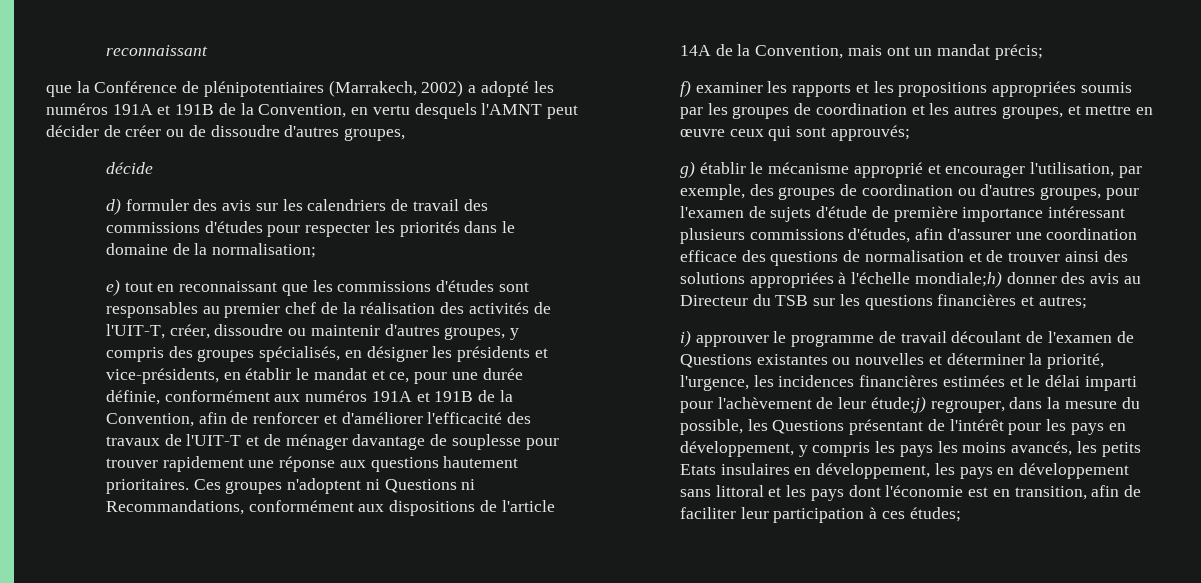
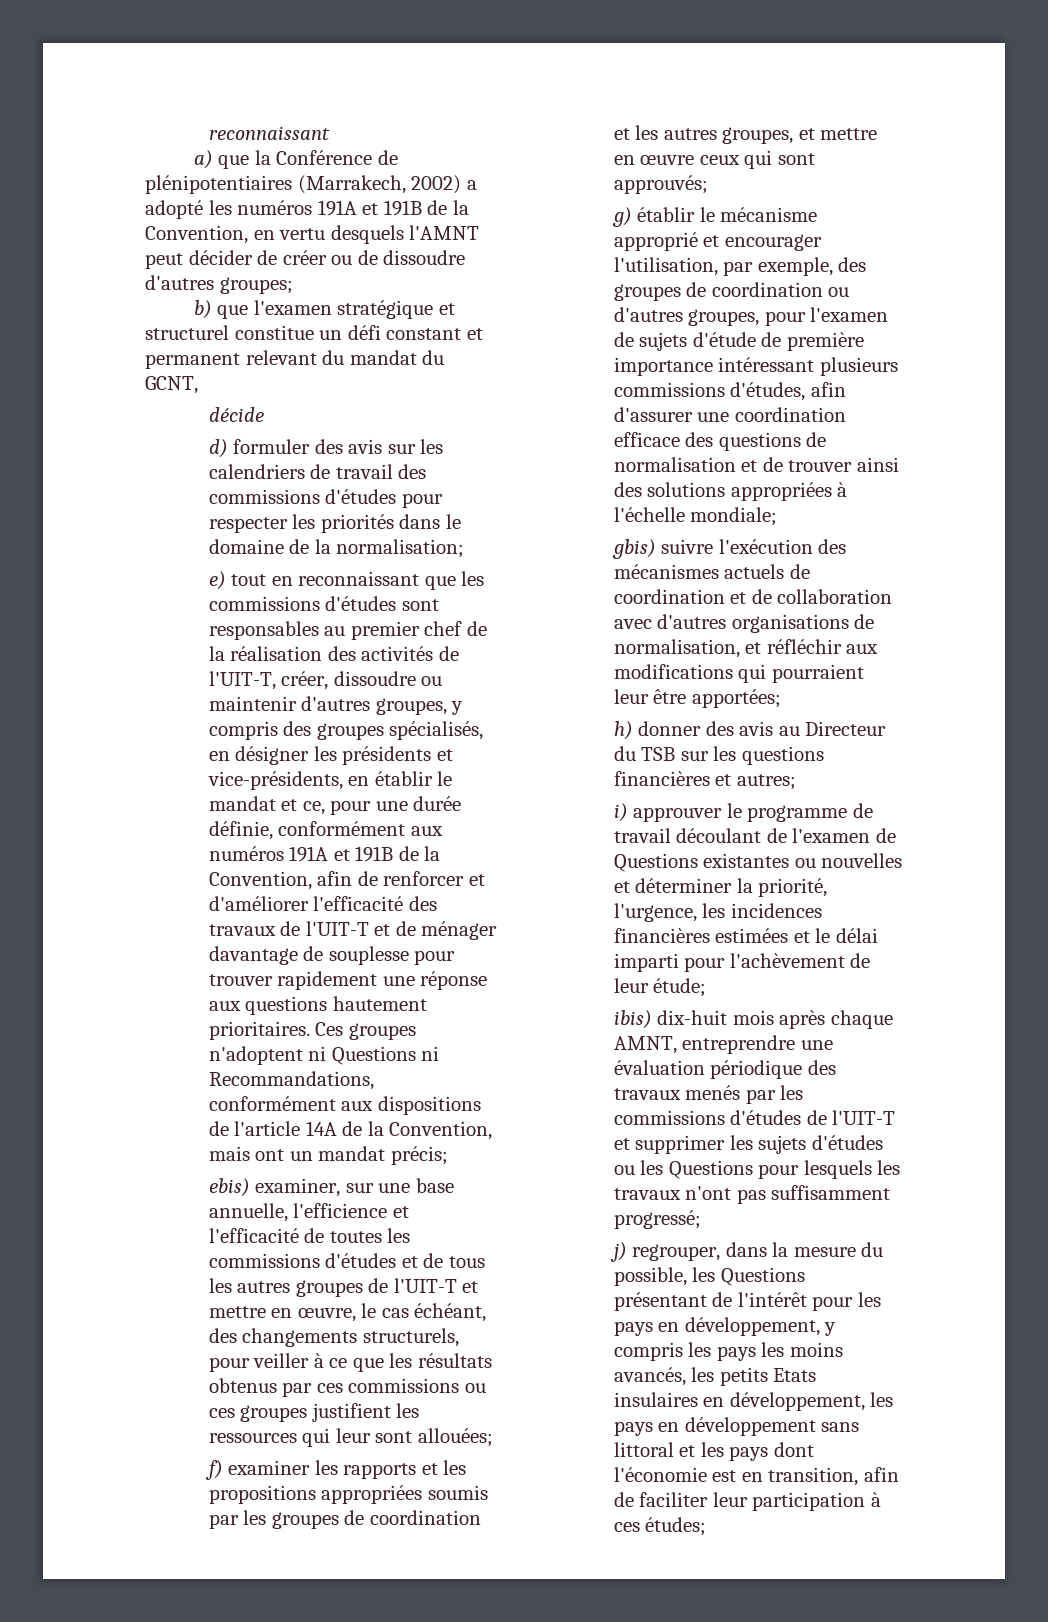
- que la Conférence de plénipotentiaires (Marrakech, 2002) a adopté les numéros 191A et 191B de la Convention, en vertu desquels l'AMNT peut décider de créer ou de dissoudre d'autres groupes,
+ a) que la Conférence de plénipotentiaires (Marrakech, 2002) a adopté les numéros 191A et 191B de la Convention, en vertu desquels l'AMNT peut décider de créer ou de dissoudre d'autres groupes;
+ b) que l'examen stratégique et structurel constitue un défi constant et permanent relevant du mandat du GCNT,
+ ebis) examiner, sur une base annuelle, l'efficience et l'efficacité de toutes les commissions d'études et de tous les autres groupes de l'UIT-T et mettre en œuvre, le cas échéant, des changements structurels, pour veiller à ce que les résultats obtenus par ces commissions ou ces groupes justifient les ressources qui leur sont allouées;
- g) établir le mécanisme approprié et encourager l'utilisation, par exemple, des groupes de coordination ou d'autres groupes, pour l'examen de sujets d'étude de première importance intéressant plusieurs commissions d'études, afin d'assurer une coordination efficace des questions de normalisation et de trouver ainsi des solutions appropriées à l'échelle mondiale;h) donner des avis au Directeur du TSB sur les questions financières et autres;
+ g) établir le mécanisme approprié et encourager l'utilisation, par exemple, des groupes de coordination ou d'autres groupes, pour l'examen de sujets d'étude de première importance intéressant plusieurs commissions d'études, afin d'assurer une coordination efficace des questions de normalisation et de trouver ainsi des solutions appropriées à l'échelle mondiale;
+ gbis) suivre l'exécution des mécanismes actuels de coordination et de collaboration avec d'autres organisations de normalisation, et réfléchir aux modifications qui pourraient leur être apportées;
+ h) donner des avis au Directeur du TSB sur les questions financières et autres;
- i) approuver le programme de travail découlant de l'examen de Questions existantes ou nouvelles et déterminer la priorité, l'urgence, les incidences financières estimées et le délai imparti pour l'achèvement de leur étude;j) regrouper, dans la mesure du possible, les Questions présentant de l'intérêt pour les pays en développement, y compris les pays les moins avancés, les petits Etats insulaires en développement, les pays en développement sans littoral et les pays dont l'économie est en transition, afin de faciliter leur participation à ces études;
+ i) approuver le programme de travail découlant de l'examen de Questions existantes ou nouvelles et déterminer la priorité, l'urgence, les incidences financières estimées et le délai imparti pour l'achèvement de leur étude;
+ ibis) dix-huit mois après chaque AMNT, entreprendre une évaluation périodique des travaux menés par les commissions d'études de l'UIT-T et supprimer les sujets d'études ou les Questions pour lesquels les travaux n'ont pas suffisamment progressé;
+ j) regrouper, dans la mesure du possible, les Questions présentant de l'intérêt pour les pays en développement, y compris les pays les moins avancés, les petits Etats insulaires en développement, les pays en développement sans littoral et les pays dont l'économie est en transition, afin de faciliter leur participation à ces études;

